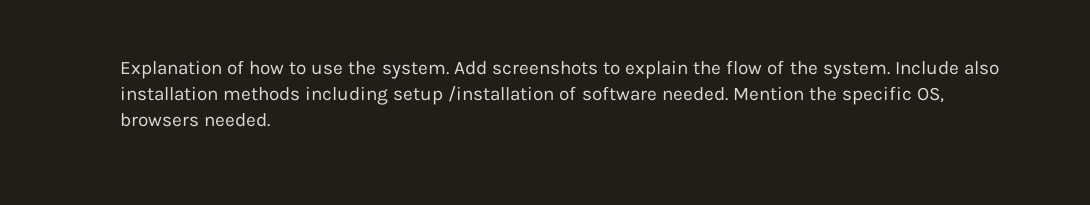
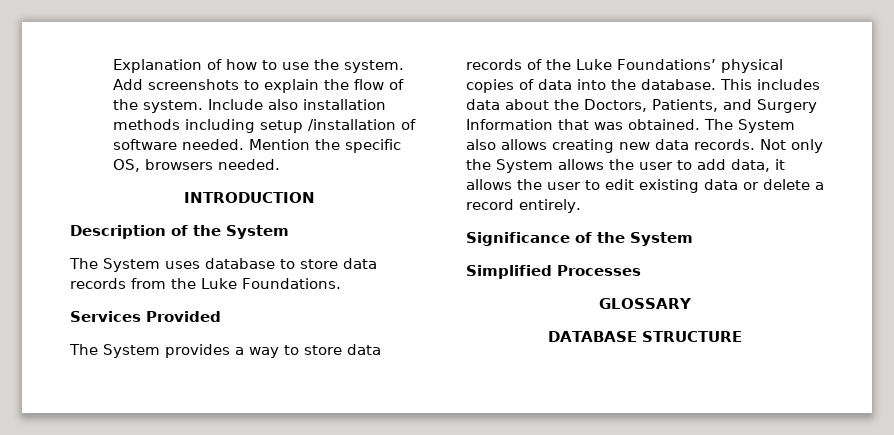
+ INTRODUCTION
+ Description of the System
+ The System uses database to store data records from the Luke Foundations.
+ Services Provided
+ The System provides a way to store data records of the Luke Foundations’ physical copies of data into the database. This includes data about the Doctors, Patients, and Surgery Information that was obtained. The System also allows creating new data records. Not only the System allows the user to add data, it allows the user to edit existing data or delete a record entirely.
+ Significance of the System
+ Simplified Processes
+ GLOSSARY
+ DATABASE STRUCTURE

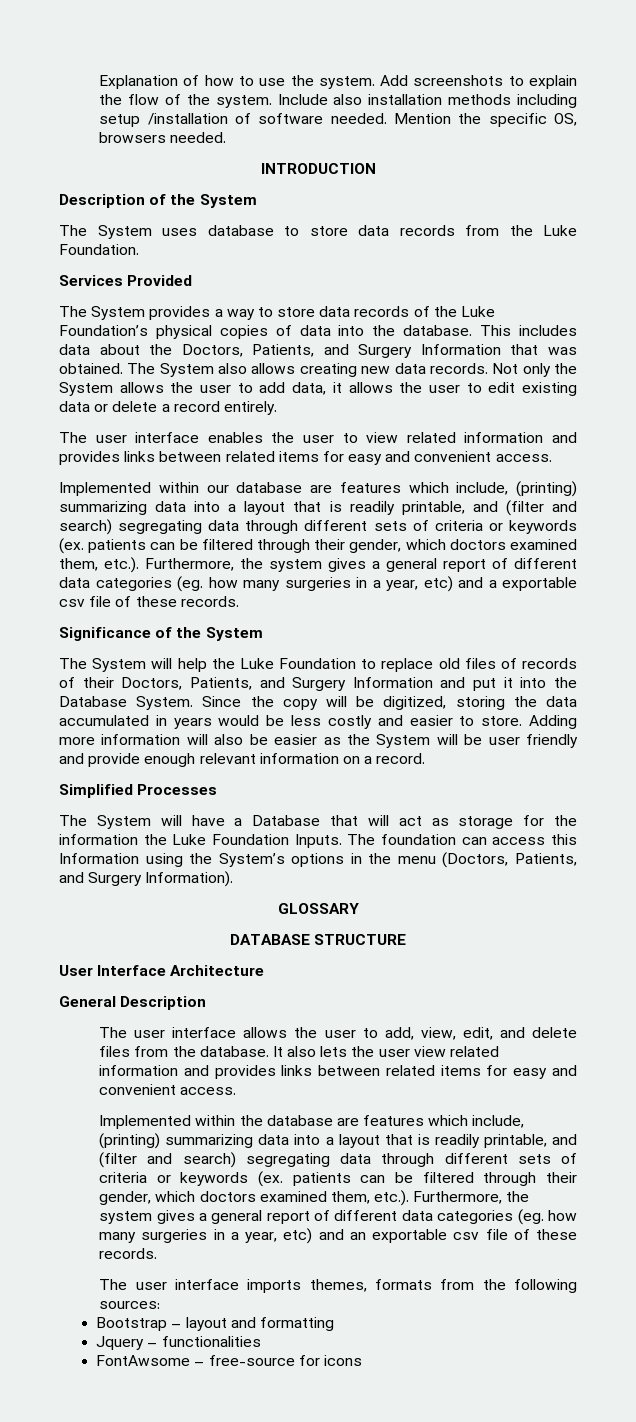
- The System uses database to store data records from the Luke Foundations.
+ The System uses database to store data records from the Luke Foundation.
- The System provides a way to store data records of the Luke Foundations’ physical copies of data into the database.
+ The System provides a way to store data records of the Luke Foundation’s physical copies of data into the database.
+ The user interface enables the user to view related information and provides links between related items for easy and convenient access.
+ Implemented within our database are features which include, (printing) summarizing data into a layout that is readily printable, and (filter and search) segregating data through different sets of criteria or keywords (ex. patients can be filtered through their gender, which doctors examined them, etc.). Furthermore, the system gives a general report of different data categories (eg. how many surgeries in a year, etc) and a exportable csv file of these records.
  Significance of the System
+ The System will help the Luke Foundation to replace old files of records of their Doctors, Patients, and Surgery Information and put it into the Database System. Since the copy will be digitized, storing the data accumulated in years would be less costly and easier to store. Adding more information will also be easier as the System will be user friendly and provide enough relevant information on a record.
  Simplified Processes
+ The System will have a Database that will act as storage for the information the Luke Foundation Inputs. The foundation can access this Information using the System’s options in the menu (Doctors, Patients, and Surgery Information).
  GLOSSARY
  DATABASE STRUCTURE
+ User Interface Architecture
+ General Description
+ The user interface allows the user to add, view, edit, and delete files from the database. It also lets the user view related information and provides links between related items for easy and convenient access.
+ Implemented within the database are features which include, (printing) summarizing data into a layout that is readily printable, and (filter and search) segregating data through different sets of criteria or keywords (ex. patients can be filtered through their gender, which doctors examined them, etc.). Furthermore, the system gives a general report of different data categories (eg. how many surgeries in a year, etc) and an exportable csv file of these records.
+ The user interface imports themes, formats from the following sources:
+ Bootstrap – layout and formatting
+ Jquery – functionalities
+ FontAwsome – free-source for icons

